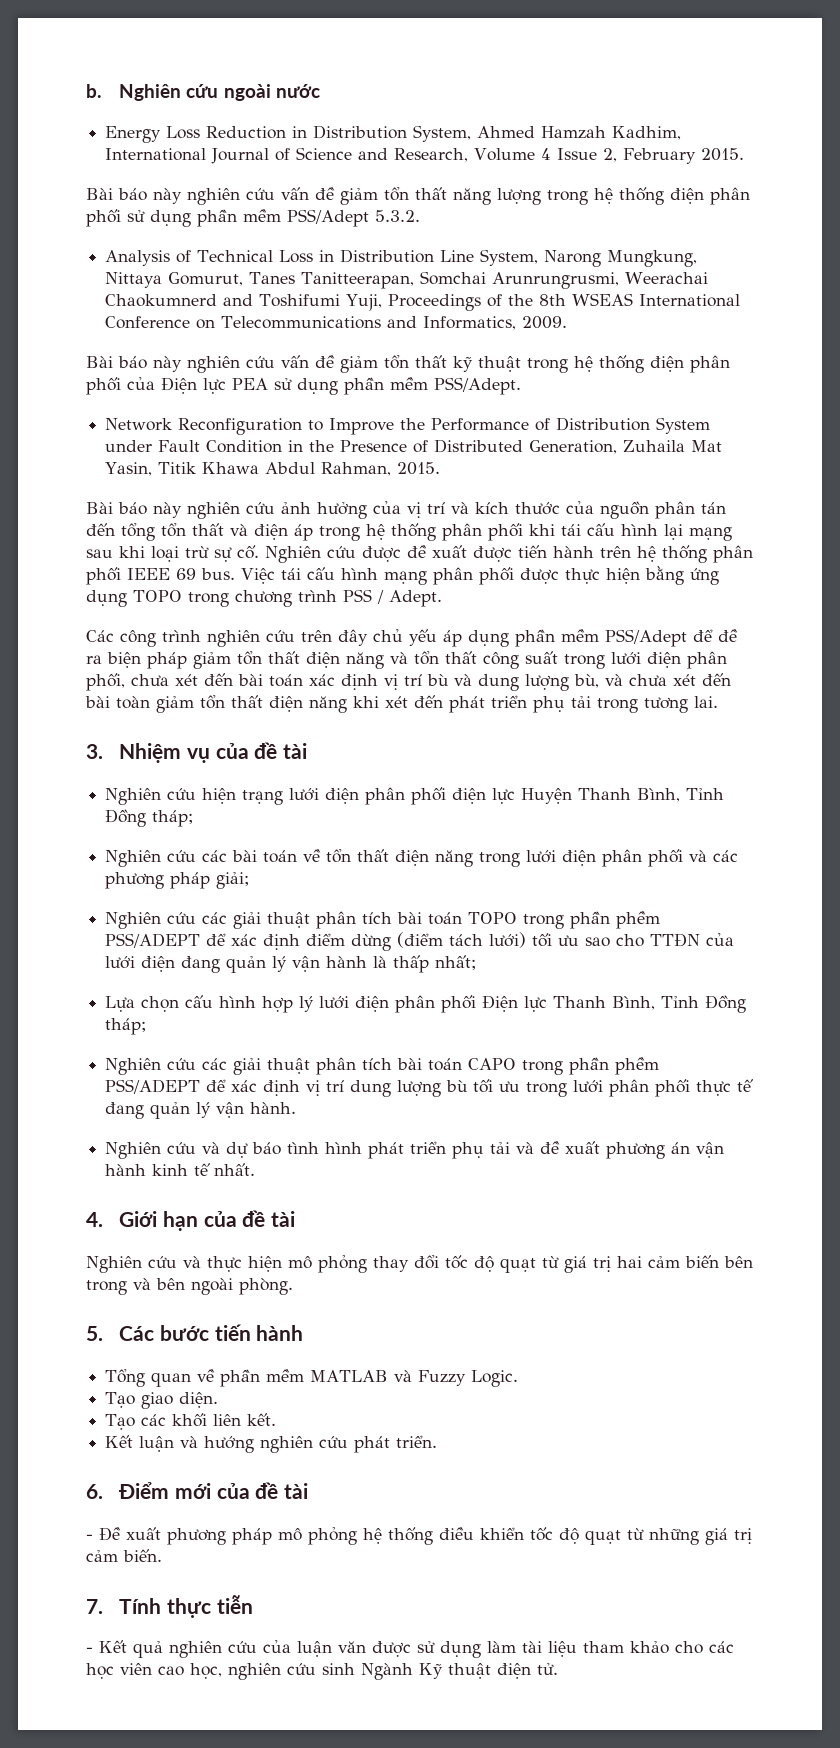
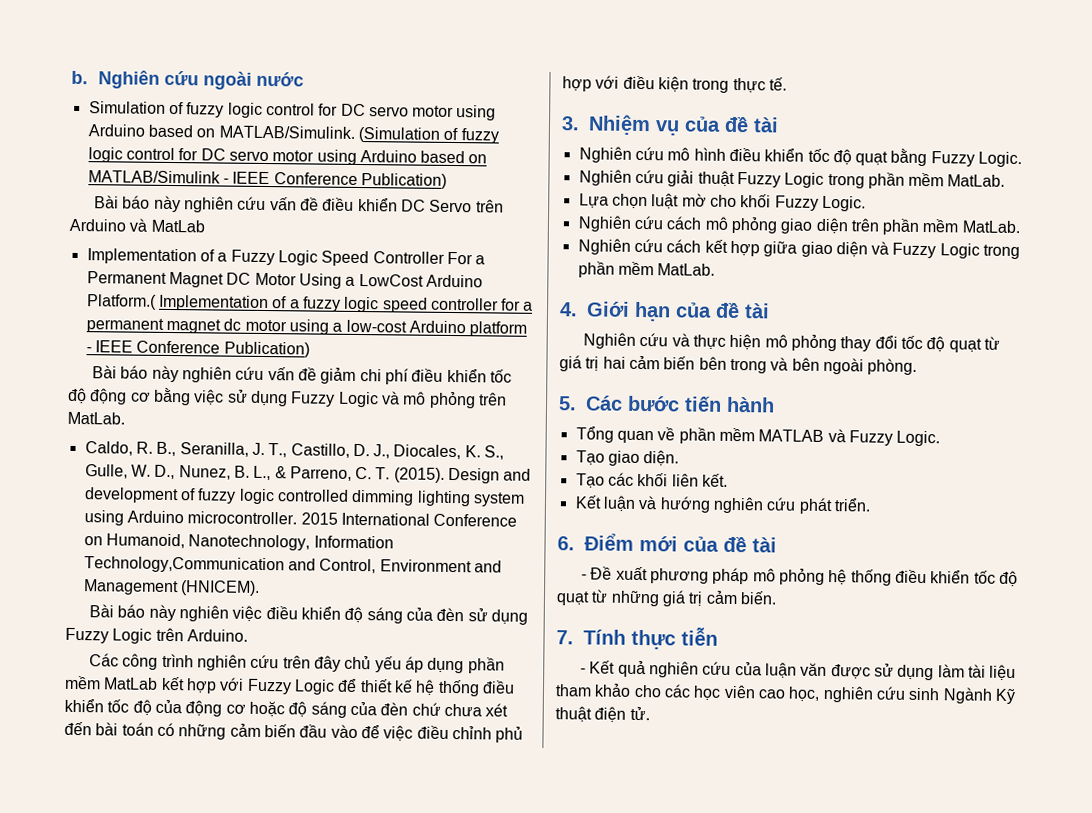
- Energy Loss Reduction in Distribution System, Ahmed Hamzah Kadhim, International Journal of Science and Research, Volume 4 Issue 2, February 2015.
- Bài báo này nghiên cứu vấn đề giảm tổn thất năng lượng trong hệ thống điện phân phối sử dụng phần mềm PSS/Adept 5.3.2.
- Analysis of Technical Loss in Distribution Line System, Narong Mungkung, Nittaya Gomurut, Tanes Tanitteerapan, Somchai Arunrungrusmi, Weerachai Chaokumnerd and Toshifumi Yuji, Proceedings of the 8th WSEAS International Conference on Telecommunications and Informatics, 2009.
- Bài báo này nghiên cứu vấn đề giảm tổn thất kỹ thuật trong hệ thống điện phân phối của Điện lực PEA sử dụng phần mềm PSS/Adept.
- Network Reconfiguration to Improve the Performance of Distribution System under Fault Condition in the Presence of Distributed Generation, Zuhaila Mat Yasin, Titik Khawa Abdul Rahman, 2015.
- Bài báo này nghiên cứu ảnh hưởng của vị trí và kích thước của nguồn phân tán đến tổng tổn thất và điện áp trong hệ thống phân phối khi tái cấu hình lại mạng sau khi loại trừ sự cố. Nghiên cứu được đề xuất được tiến hành trên hệ thống phân phối IEEE 69 bus. Việc tái cấu hình mạng phân phối được thực hiện bằng ứng dụng TOPO trong chương trình PSS / Adept.
+ Simulation of fuzzy logic control for DC servo motor using Arduino based on MATLAB/Simulink. (Simulation of fuzzy logic control for DC servo motor using Arduino based on MATLAB/Simulink - IEEE Conference Publication)
+ Bài báo này nghiên cứu vấn đề điều khiển DC Servo trên Arduino và MatLab
+ Implementation of a Fuzzy Logic Speed Controller For a Permanent Magnet DC Motor Using a LowCost Arduino Platform.( Implementation of a fuzzy logic speed controller for a permanent magnet dc motor using a low-cost Arduino platform - IEEE Conference Publication)
+ Bài báo này nghiên cứu vấn đề giảm chi phí điều khiển tốc độ động cơ bằng việc sử dụng Fuzzy Logic và mô phỏng trên MatLab.
+ Caldo, R. B., Seranilla, J. T., Castillo, D. J., Diocales, K. S., Gulle, W. D., Nunez, B. L., & Parreno, C. T. (2015). Design and development of fuzzy logic controlled dimming lighting system using Arduino microcontroller. 2015 International Conference on Humanoid, Nanotechnology, Information Technology,Communication and Control, Environment and Management (HNICEM).
+ Bài báo này nghiên việc điều khiển độ sáng của đèn sử dụng Fuzzy Logic trên Arduino.
- Các công trình nghiên cứu trên đây chủ yếu áp dụng phần mềm PSS/Adept để đề ra biện pháp giảm tổn thất điện năng và tổn thất công suất trong lưới điện phân phối, chưa xét đến bài toán xác định vị trí bù và dung lượng bù, và chưa xét đến bài toàn giảm tổn thất điện năng khi xét đến phát triển phụ tải trong tương lai.
+ Các công trình nghiên cứu trên đây chủ yếu áp dụng phần mềm MatLab kết hợp với Fuzzy Logic để thiết kế hệ thống điều khiển tốc độ của động cơ hoặc độ sáng của đèn chứ chưa xét đến bài toán có những cảm biến đầu vào để việc điều chỉnh phủ hợp với điều kiện trong thực tế.
- Nghiên cứu hiện trạng lưới điện phân phối điện lực Huyện Thanh Bình, Tỉnh Đồng tháp;
- Nghiên cứu các bài toán về tổn thất điện năng trong lưới điện phân phối và các phương pháp giải;
- Nghiên cứu các giải thuật phân tích bài toán TOPO trong phần phềm PSS/ADEPT để xác định điểm dừng (điểm tách lưới) tối ưu sao cho TTĐN của lưới điện đang quản lý vận hành là thấp nhất;
- Lựa chọn cấu hình hợp lý lưới điện phân phối Điện lực Thanh Bình, Tỉnh Đồng tháp;
- Nghiên cứu các giải thuật phân tích bài toán CAPO trong phần phềm PSS/ADEPT để xác định vị trí dung lượng bù tối ưu trong lưới phân phối thực tế đang quản lý vận hành.
- Nghiên cứu và dự báo tình hình phát triển phụ tải và đề xuất phương án vận hành kinh tế nhất.
+ Nghiên cứu mô hình điều khiển tốc độ quạt bằng Fuzzy Logic.
+ Nghiên cứu giải thuật Fuzzy Logic trong phần mềm MatLab.
+ Lựa chọn luật mờ cho khối Fuzzy Logic.
+ Nghiên cứu cách mô phỏng giao diện trên phần mềm MatLab.
+ Nghiên cứu cách kết hợp giữa giao diện và Fuzzy Logic trong phần mềm MatLab.

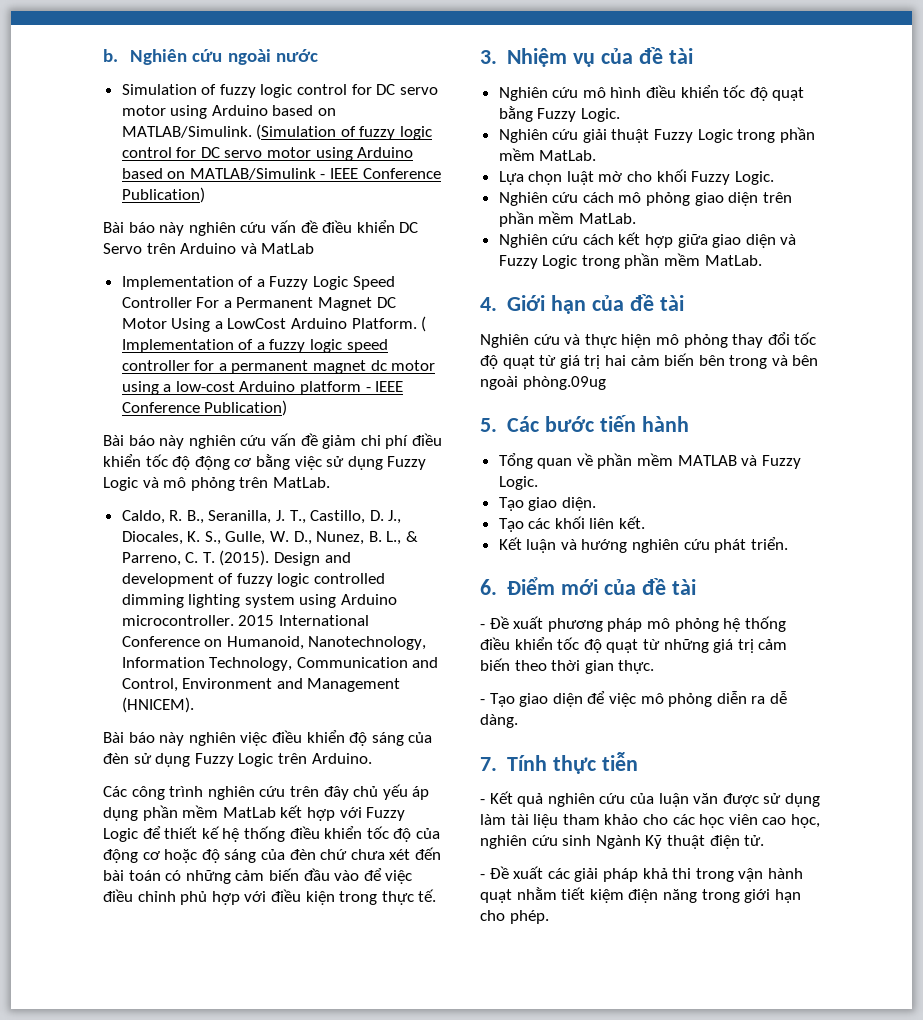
- Implementation of a Fuzzy Logic Speed Controller For a Permanent Magnet DC Motor Using a LowCost Arduino Platform.( Implementation of a fuzzy logic speed controller for a permanent magnet dc motor using a low-cost Arduino platform - IEEE Conference Publication)
+ Implementation of a Fuzzy Logic Speed Controller For a Permanent Magnet DC Motor Using a LowCost Arduino Platform. ( Implementation of a fuzzy logic speed controller for a permanent magnet dc motor using a low-cost Arduino platform - IEEE Conference Publication)
- 2015 International Conference on Humanoid, Nanotechnology, Information Technology,Communication and Control, Environment and Management (HNICEM).
+ 2015 International Conference on Humanoid, Nanotechnology, Information Technology, Communication and Control, Environment and Management (HNICEM).
- Nghiên cứu và thực hiện mô phỏng thay đổi tốc độ quạt từ giá trị hai cảm biến bên trong và bên ngoài phòng.
+ Nghiên cứu và thực hiện mô phỏng thay đổi tốc độ quạt từ giá trị hai cảm biến bên trong và bên ngoài phòng.09ug
- - Đề xuất phương pháp mô phỏng hệ thống điều khiển tốc độ quạt từ những giá trị cảm biến.
+ - Đề xuất phương pháp mô phỏng hệ thống điều khiển tốc độ quạt từ những giá trị cảm biến theo thời gian thực.
+ - Tạo giao diện để việc mô phỏng diễn ra dễ dàng.
+ - Đề xuất các giải pháp khả thi trong vận hành quạt nhằm tiết kiệm điện năng trong giới hạn cho phép.

